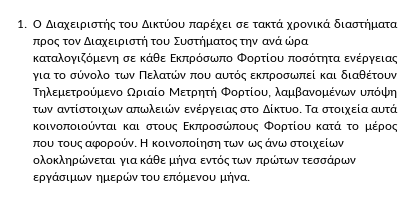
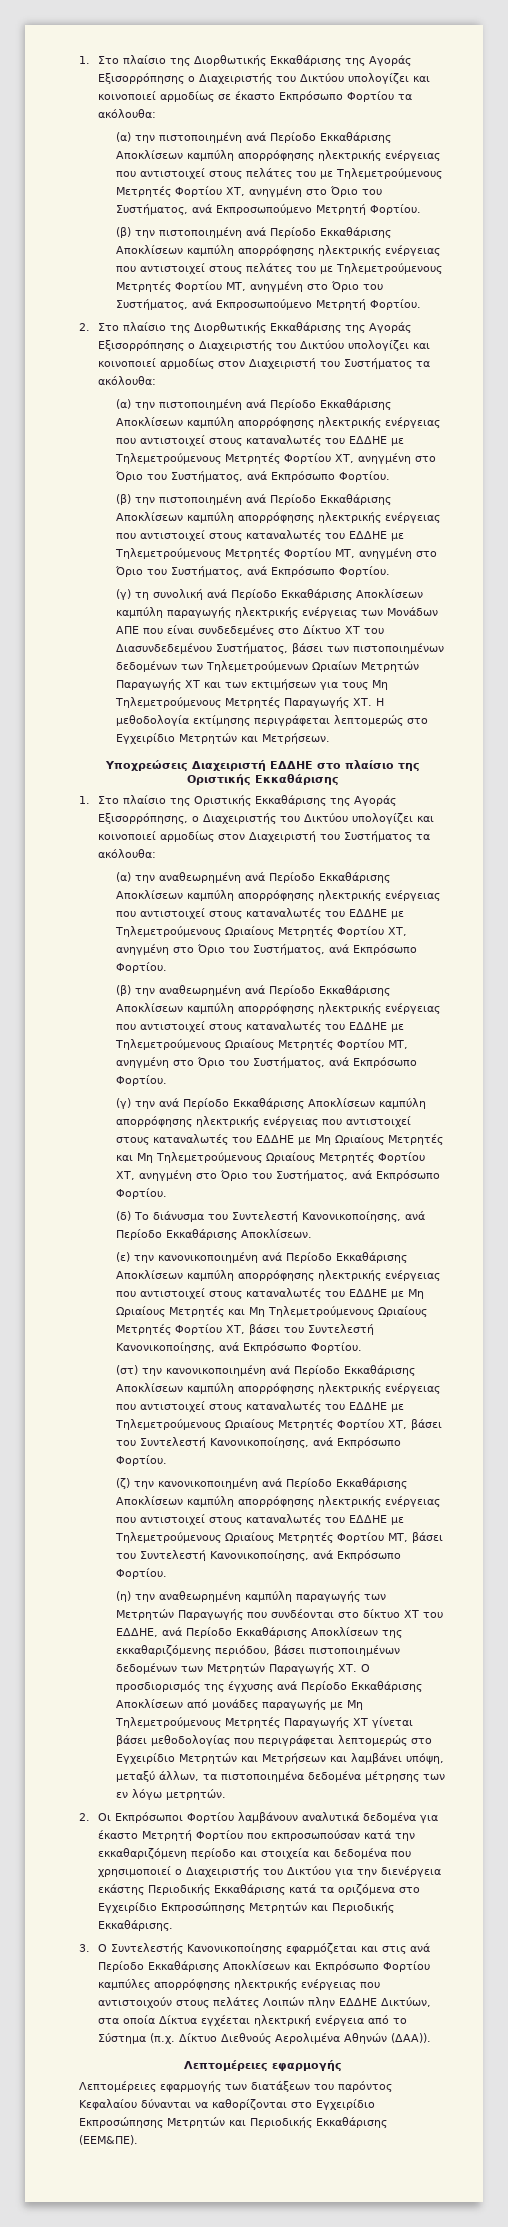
- 1. Ο Διαχειριστής του Δικτύου παρέχει σε τακτά χρονικά διαστήματα προς τον Διαχειριστή του Συστήματος την ανά ώρα καταλογιζόμενη σε κάθε Εκπρόσωπο Φορτίου ποσότητα ενέργειας για το σύνολο των Πελατών που αυτός εκπροσωπεί και διαθέτουν Τηλεμετρούμενο Ωριαίο Μετρητή Φορτίου, λαμβανομένων υπόψη των αντίστοιχων απωλειών ενέργειας στο Δίκτυο. Τα στοιχεία αυτά κοινοποιούνται και στους Εκπροσώπους Φορτίου κατά το μέρος που τους αφορούν. Η κοινοποίηση των ως άνω στοιχείων ολοκληρώνεται για κάθε μήνα εντός των πρώτων τεσσάρων εργάσιμων ημερών του επόμενου μήνα.
+ 1. Στο πλαίσιο της Διορθωτικής Εκκαθάρισης της Αγοράς Εξισορρόπησης ο Διαχειριστής του Δικτύου υπολογίζει και κοινοποιεί αρμοδίως σε έκαστο Εκπρόσωπο Φορτίου τα ακόλουθα:
+ (α) την πιστοποιημένη ανά Περίοδο Εκκαθάρισης Αποκλίσεων καμπύλη απορρόφησης ηλεκτρικής ενέργειας που αντιστοιχεί στους πελάτες του με Τηλεμετρούμενους Μετρητές Φορτίου ΧΤ, ανηγμένη στο Όριο του Συστήματος, ανά Εκπροσωπούμενο Μετρητή Φορτίου.
+ (β) την πιστοποιημένη ανά Περίοδο Εκκαθάρισης Αποκλίσεων καμπύλη απορρόφησης ηλεκτρικής ενέργειας που αντιστοιχεί στους πελάτες του με Τηλεμετρούμενους Μετρητές Φορτίου ΜΤ, ανηγμένη στο Όριο του Συστήματος, ανά Εκπροσωπούμενο Μετρητή Φορτίου.
+ 2. Στο πλαίσιο της Διορθωτικής Εκκαθάρισης της Αγοράς Εξισορρόπησης ο Διαχειριστής του Δικτύου υπολογίζει και κοινοποιεί αρμοδίως στον Διαχειριστή του Συστήματος τα ακόλουθα:
+ (α) την πιστοποιημένη ανά Περίοδο Εκκαθάρισης Αποκλίσεων καμπύλη απορρόφησης ηλεκτρικής ενέργειας που αντιστοιχεί στους καταναλωτές του ΕΔΔΗΕ με Τηλεμετρούμενους Μετρητές Φορτίου ΧΤ, ανηγμένη στο Όριο του Συστήματος, ανά Εκπρόσωπο Φορτίου.
+ (β) την πιστοποιημένη ανά Περίοδο Εκκαθάρισης Αποκλίσεων καμπύλη απορρόφησης ηλεκτρικής ενέργειας που αντιστοιχεί στους καταναλωτές του ΕΔΔΗΕ με Τηλεμετρούμενους Μετρητές Φορτίου ΜΤ, ανηγμένη στο Όριο του Συστήματος, ανά Εκπρόσωπο Φορτίου.
+ (γ) τη συνολική ανά Περίοδο Εκκαθάρισης Αποκλίσεων καμπύλη παραγωγής ηλεκτρικής ενέργειας των Μονάδων ΑΠΕ που είναι συνδεδεμένες στο Δίκτυο ΧΤ του Διασυνδεδεμένου Συστήματος, βάσει των πιστοποιημένων δεδομένων των Τηλεμετρούμενων Ωριαίων Μετρητών Παραγωγής ΧΤ και των εκτιμήσεων για τους Μη Τηλεμετρούμενους Μετρητές Παραγωγής ΧΤ. Η μεθοδολογία εκτίμησης περιγράφεται λεπτομερώς στο Εγχειρίδιο Μετρητών και Μετρήσεων.
+ Υποχρεώσεις Διαχειριστή ΕΔΔΗΕ στο πλαίσιο της Οριστικής Εκκαθάρισης
+ 1. Στο πλαίσιο της Οριστικής Εκκαθάρισης της Αγοράς Εξισορρόπησης, ο Διαχειριστής του Δικτύου υπολογίζει και κοινοποιεί αρμοδίως στον Διαχειριστή του Συστήματος τα ακόλουθα:
+ (α) την αναθεωρημένη ανά Περίοδο Εκκαθάρισης Αποκλίσεων καμπύλη απορρόφησης ηλεκτρικής ενέργειας που αντιστοιχεί στους καταναλωτές του ΕΔΔΗΕ με Τηλεμετρούμενους Ωριαίους Μετρητές Φορτίου ΧΤ, ανηγμένη στο Όριο του Συστήματος, ανά Εκπρόσωπο Φορτίου.
+ (β) την αναθεωρημένη ανά Περίοδο Εκκαθάρισης Αποκλίσεων καμπύλη απορρόφησης ηλεκτρικής ενέργειας που αντιστοιχεί στους καταναλωτές του ΕΔΔΗΕ με Τηλεμετρούμενους Ωριαίους Μετρητές Φορτίου ΜΤ, ανηγμένη στο Όριο του Συστήματος, ανά Εκπρόσωπο Φορτίου.
+ (γ) την ανά Περίοδο Εκκαθάρισης Αποκλίσεων καμπύλη απορρόφησης ηλεκτρικής ενέργειας που αντιστοιχεί στους καταναλωτές του ΕΔΔΗΕ με Μη Ωριαίους Μετρητές και Μη Τηλεμετρούμενους Ωριαίους Μετρητές Φορτίου ΧΤ, ανηγμένη στο Όριο του Συστήματος, ανά Εκπρόσωπο Φορτίου.
+ (δ) Το διάνυσμα του Συντελεστή Κανονικοποίησης, ανά Περίοδο Εκκαθάρισης Αποκλίσεων.
+ (ε) την κανονικοποιημένη ανά Περίοδο Εκκαθάρισης Αποκλίσεων καμπύλη απορρόφησης ηλεκτρικής ενέργειας που αντιστοιχεί στους καταναλωτές του ΕΔΔΗΕ με Μη Ωριαίους Μετρητές και Μη Τηλεμετρούμενους Ωριαίους Μετρητές Φορτίου ΧΤ, βάσει του Συντελεστή Κανονικοποίησης, ανά Εκπρόσωπο Φορτίου.
+ (στ) την κανονικοποιημένη ανά Περίοδο Εκκαθάρισης Αποκλίσεων καμπύλη απορρόφησης ηλεκτρικής ενέργειας που αντιστοιχεί στους καταναλωτές του ΕΔΔΗΕ με Τηλεμετρούμενους Ωριαίους Μετρητές Φορτίου ΧΤ, βάσει του Συντελεστή Κανονικοποίησης, ανά Εκπρόσωπο Φορτίου.
+ (ζ) την κανονικοποιημένη ανά Περίοδο Εκκαθάρισης Αποκλίσεων καμπύλη απορρόφησης ηλεκτρικής ενέργειας που αντιστοιχεί στους καταναλωτές του ΕΔΔΗΕ με Τηλεμετρούμενους Ωριαίους Μετρητές Φορτίου ΜΤ, βάσει του Συντελεστή Κανονικοποίησης, ανά Εκπρόσωπο Φορτίου.
+ (η) την αναθεωρημένη καμπύλη παραγωγής των Μετρητών Παραγωγής που συνδέονται στο δίκτυο ΧΤ του ΕΔΔΗΕ, ανά Περίοδο Εκκαθάρισης Αποκλίσεων της εκκαθαριζόμενης περιόδου, βάσει πιστοποιημένων δεδομένων των Μετρητών Παραγωγής ΧΤ. Ο προσδιορισμός της έγχυσης ανά Περίοδο Εκκαθάρισης Αποκλίσεων από μονάδες παραγωγής με Μη Τηλεμετρούμενους Μετρητές Παραγωγής ΧΤ γίνεται βάσει μεθοδολογίας που περιγράφεται λεπτομερώς στο Εγχειρίδιο Μετρητών και Μετρήσεων και λαμβάνει υπόψη, μεταξύ άλλων, τα πιστοποιημένα δεδομένα μέτρησης των εν λόγω μετρητών.
+ 2. Οι Εκπρόσωποι Φορτίου λαμβάνουν αναλυτικά δεδομένα για έκαστο Μετρητή Φορτίου που εκπροσωπούσαν κατά την εκκαθαριζόμενη περίοδο και στοιχεία και δεδομένα που χρησιμοποιεί ο Διαχειριστής του Δικτύου για την διενέργεια εκάστης Περιοδικής Εκκαθάρισης κατά τα οριζόμενα στο Εγχειρίδιο Εκπροσώπησης Μετρητών και Περιοδικής Εκκαθάρισης.
+ 3. Ο Συντελεστής Κανονικοποίησης εφαρμόζεται και στις ανά Περίοδο Εκκαθάρισης Αποκλίσεων και Εκπρόσωπο Φορτίου καμπύλες απορρόφησης ηλεκτρικής ενέργειας που αντιστοιχούν στους πελάτες Λοιπών πλην ΕΔΔΗΕ Δικτύων, στα οποία Δίκτυα εγχέεται ηλεκτρική ενέργεια από το Σύστημα (π.χ. Δίκτυο Διεθνούς Αερολιμένα Αθηνών (ΔΑΑ)).
+ Λεπτομέρειες εφαρμογής
+ Λεπτομέρειες εφαρμογής των διατάξεων του παρόντος Κεφαλαίου δύνανται να καθορίζονται στο Εγχειρίδιο Εκπροσώπησης Μετρητών και Περιοδικής Εκκαθάρισης (ΕΕΜ&ΠΕ).

